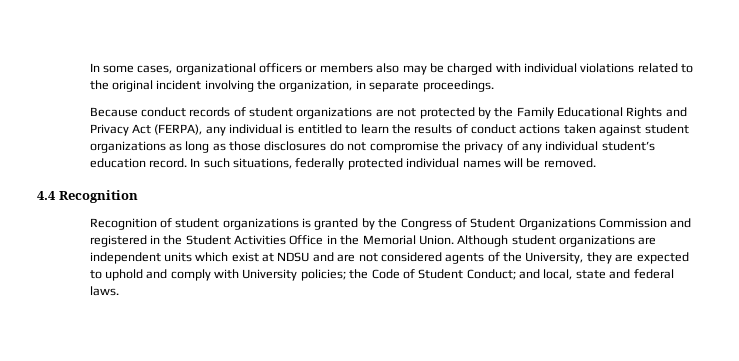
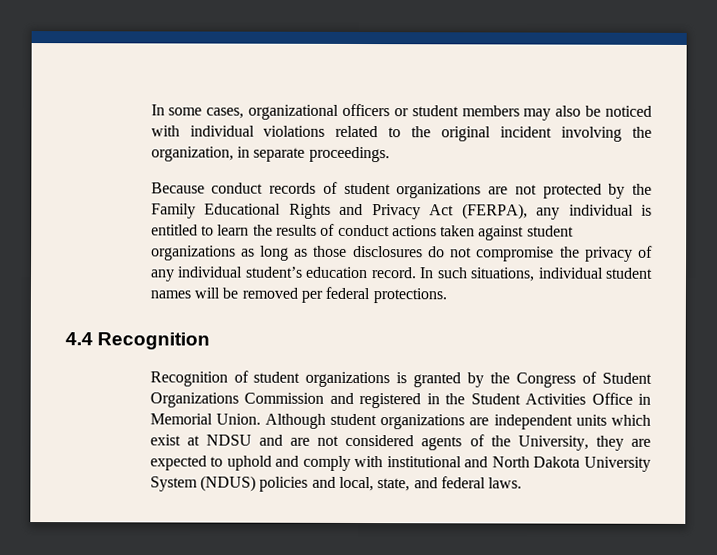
- In some cases, organizational officers or members also may be charged with individual violations related to the original incident involving the organization, in separate proceedings.
+ In some cases, organizational officers or student members may also be noticed with individual violations related to the original incident involving the organization, in separate proceedings.
- In such situations, federally protected individual names will be removed.
+ In such situations, individual student names will be removed per federal protections.
- Recognition of student organizations is granted by the Congress of Student Organizations Commission and registered in the Student Activities Office in the Memorial Union.
+ Recognition of student organizations is granted by the Congress of Student Organizations Commission and registered in the Student Activities Office in Memorial Union.
- Although student organizations are independent units which exist at NDSU and are not considered agents of the University, they are expected to uphold and comply with University policies; the Code of Student Conduct; and local, state and federal laws.
+ Although student organizations are independent units which exist at NDSU and are not considered agents of the University, they are expected to uphold and comply with institutional and North Dakota University System (NDUS) policies and local, state, and federal laws.

